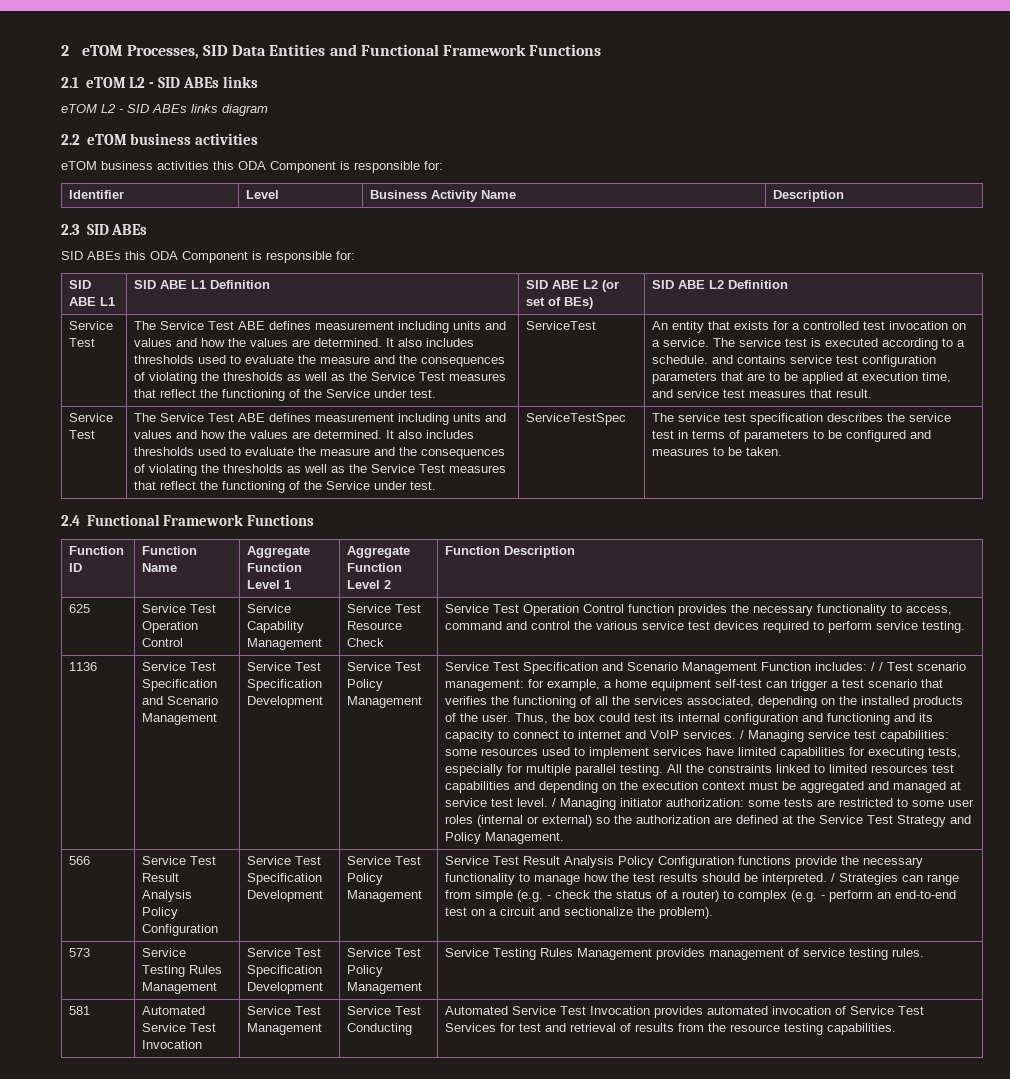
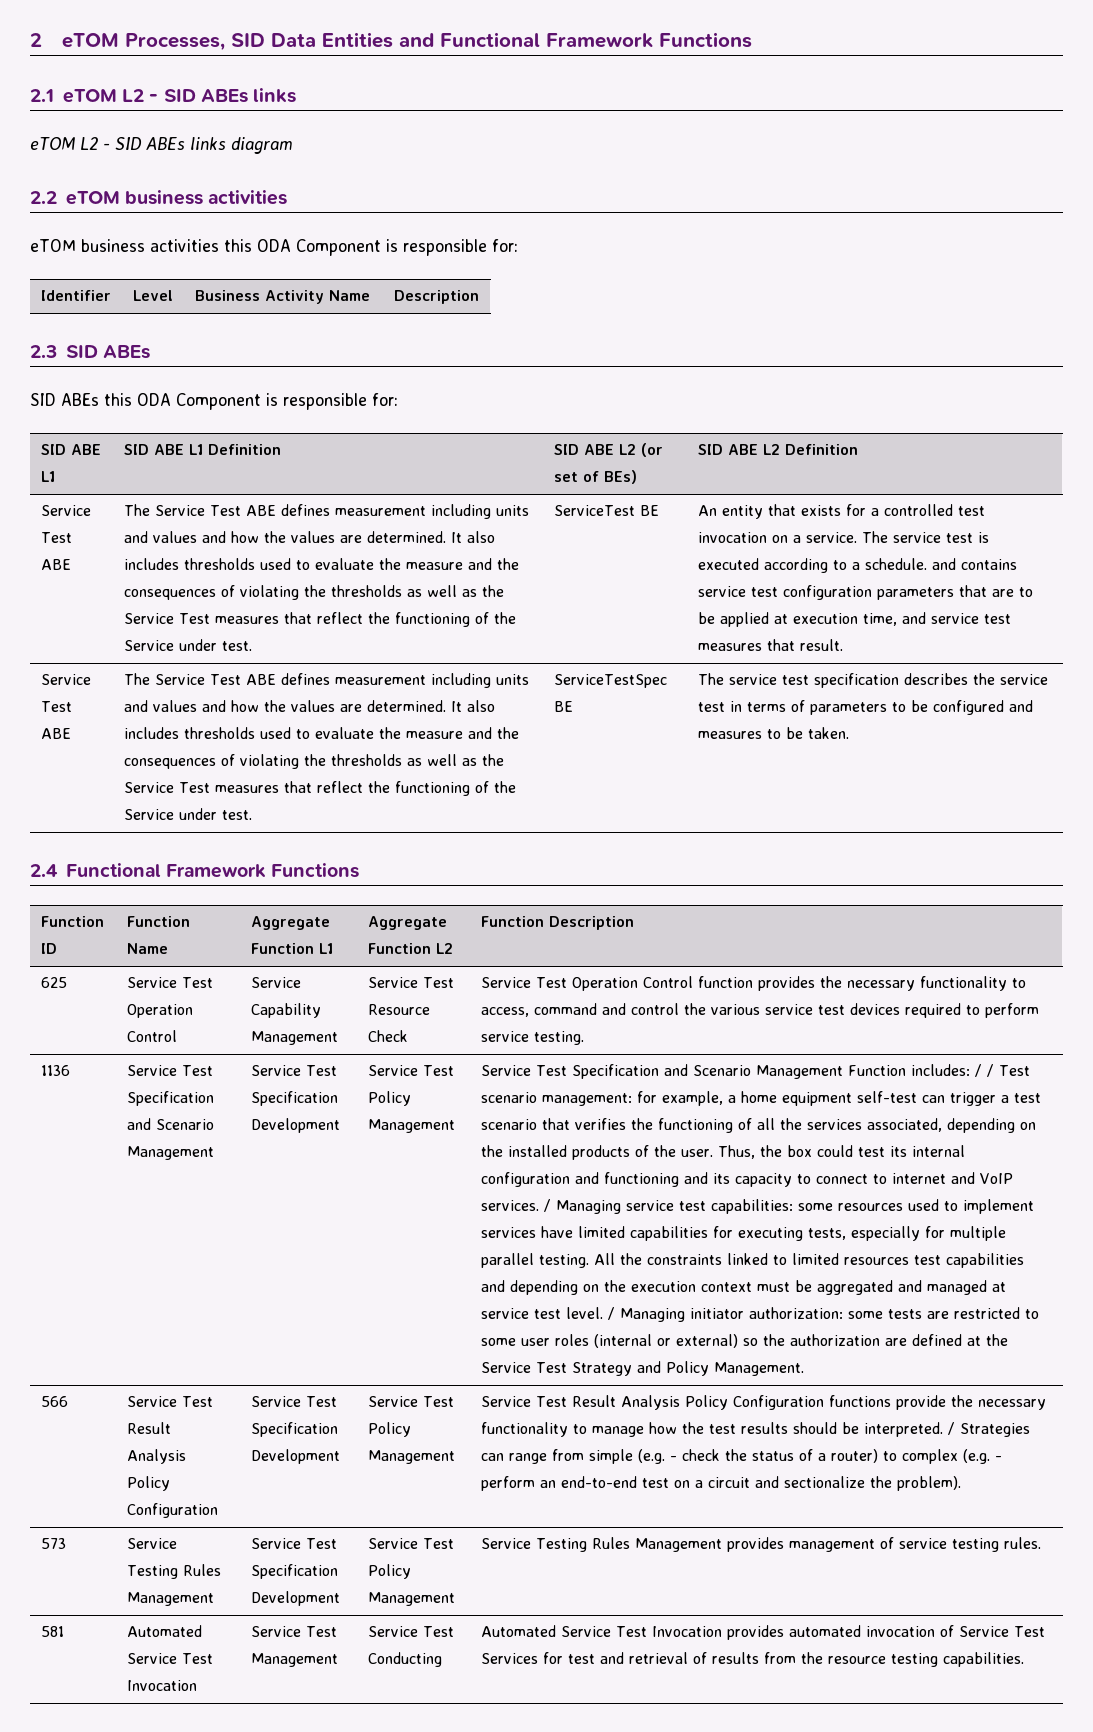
  SID ABE L1 | SID ABE L1 Definition | SID ABE L2 (or set of BEs) | SID ABE L2 Definition
- Service Test
+ Service Test ABE
- ServiceTest
+ ServiceTest BE
  The service test is executed according to a schedule. and contains service test configuration parameters that are to be applied at execution time, and service test measures that result.
- Service Test
+ Service Test ABE
- ServiceTestSpec
+ ServiceTestSpec BE
- Function ID | Function Name | Aggregate Function Level 1 | Aggregate Function Level 2 | Function Description
+ Function ID | Function Name | Aggregate Function L1 | Aggregate Function L2 | Function Description

